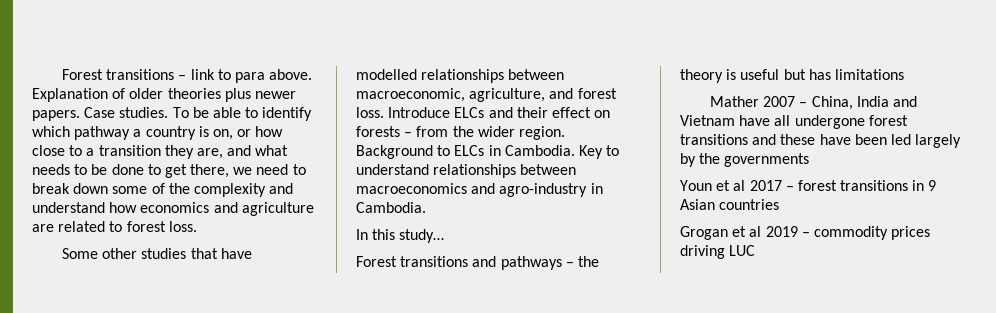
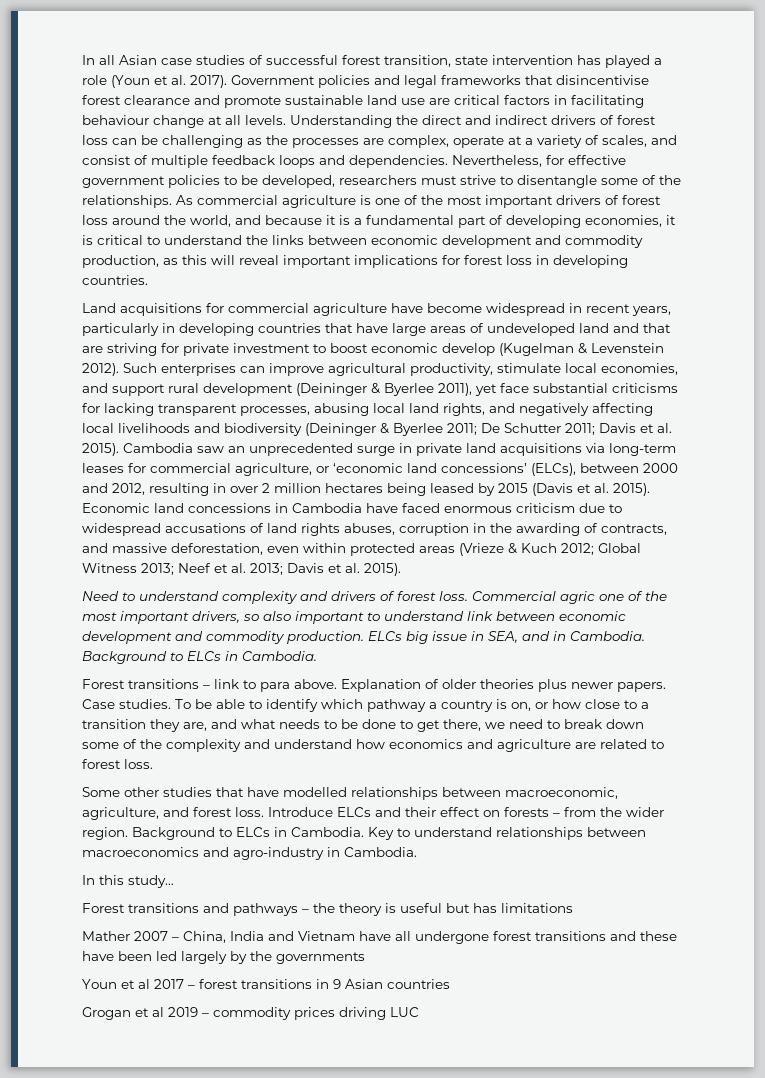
+ In all Asian case studies of successful forest transition, state intervention has played a role (Youn et al. 2017). Government policies and legal frameworks that disincentivise forest clearance and promote sustainable land use are critical factors in facilitating behaviour change at all levels. Understanding the direct and indirect drivers of forest loss can be challenging as the processes are complex, operate at a variety of scales, and consist of multiple feedback loops and dependencies. Nevertheless, for effective government policies to be developed, researchers must strive to disentangle some of the relationships. As commercial agriculture is one of the most important drivers of forest loss around the world, and because it is a fundamental part of developing economies, it is critical to understand the links between economic development and commodity production, as this will reveal important implications for forest loss in developing countries.
+ Land acquisitions for commercial agriculture have become widespread in recent years, particularly in developing countries that have large areas of undeveloped land and that are striving for private investment to boost economic develop (Kugelman & Levenstein 2012). Such enterprises can improve agricultural productivity, stimulate local economies, and support rural development (Deininger & Byerlee 2011), yet face substantial criticisms for lacking transparent processes, abusing local land rights, and negatively affecting local livelihoods and biodiversity (Deininger & Byerlee 2011; De Schutter 2011; Davis et al. 2015). Cambodia saw an unprecedented surge in private land acquisitions via long-term leases for commercial agriculture, or ‘economic land concessions’ (ELCs), between 2000 and 2012, resulting in over 2 million hectares being leased by 2015 (Davis et al. 2015). Economic land concessions in Cambodia have faced enormous criticism due to widespread accusations of land rights abuses, corruption in the awarding of contracts, and massive deforestation, even within protected areas (Vrieze & Kuch 2012; Global Witness 2013; Neef et al. 2013; Davis et al. 2015).
+ Need to understand complexity and drivers of forest loss. Commercial agric one of the most important drivers, so also important to understand link between economic development and commodity production. ELCs big issue in SEA, and in Cambodia. Background to ELCs in Cambodia.

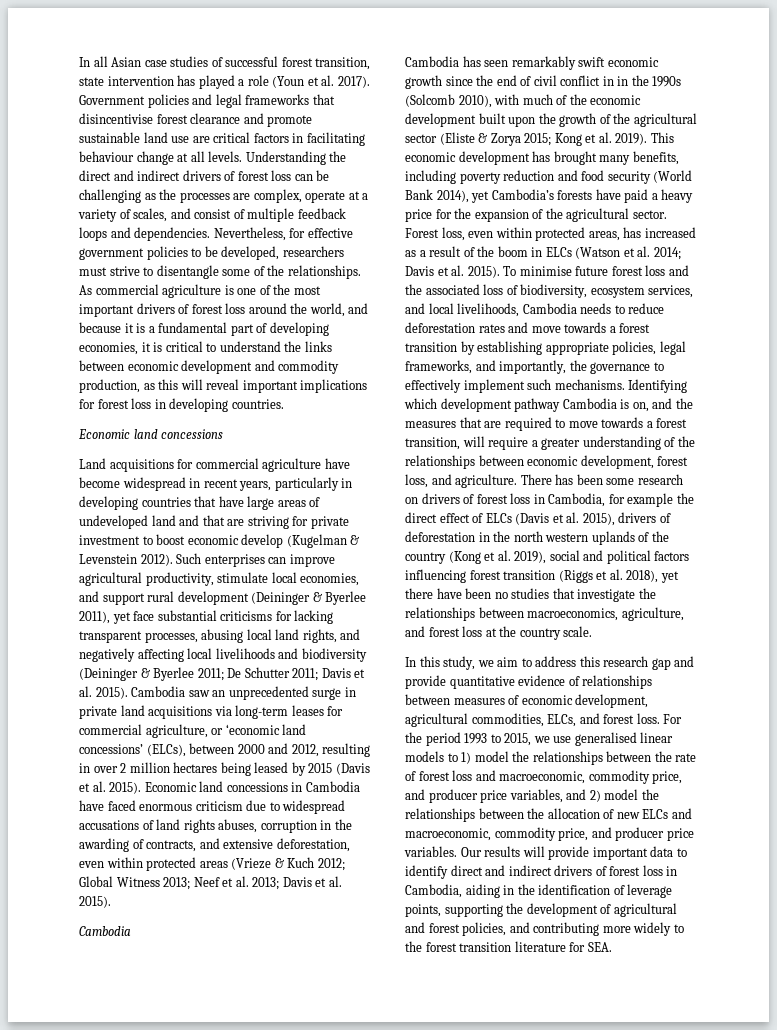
  As commercial agriculture is one of the most important drivers of forest loss around the world, and because it is a fundamental part of developing economies, it is critical to understand the links between economic development and commodity production, as this will reveal important implications for forest loss in developing countries.
+ Economic land concessions
- Economic land concessions in Cambodia have faced enormous criticism due to widespread accusations of land rights abuses, corruption in the awarding of contracts, and massive deforestation, even within protected areas (Vrieze & Kuch 2012; Global Witness 2013; Neef et al. 2013; Davis et al. 2015).
- Need to understand complexity and drivers of forest loss. Commercial agric one of the most important drivers, so also important to understand link between economic development and commodity production. ELCs big issue in SEA, and in Cambodia. Background to ELCs in Cambodia.
- Forest transitions – link to para above. Explanation of older theories plus newer papers. Case studies. To be able to identify which pathway a country is on, or how close to a transition they are, and what needs to be done to get there, we need to break down some of the complexity and understand how economics and agriculture are related to forest loss.
- Some other studies that have modelled relationships between macroeconomic, agriculture, and forest loss. Introduce ELCs and their effect on forests – from the wider region. Background to ELCs in Cambodia. Key to understand relationships between macroeconomics and agro-industry in Cambodia.
- In this study…
- Forest transitions and pathways – the theory is useful but has limitations
- Mather 2007 – China, India and Vietnam have all undergone forest transitions and these have been led largely by the governments
- Youn et al 2017 – forest transitions in 9 Asian countries
- Grogan et al 2019 – commodity prices driving LUC
+ Economic land concessions in Cambodia have faced enormous criticism due to widespread accusations of land rights abuses, corruption in the awarding of contracts, and extensive deforestation, even within protected areas (Vrieze & Kuch 2012; Global Witness 2013; Neef et al. 2013; Davis et al. 2015).
+ Cambodia
+ Cambodia has seen remarkably swift economic growth since the end of civil conflict in in the 1990s (Solcomb 2010), with much of the economic development built upon the growth of the agricultural sector (Eliste & Zorya 2015; Kong et al. 2019). This economic development has brought many benefits, including poverty reduction and food security (World Bank 2014), yet Cambodia’s forests have paid a heavy price for the expansion of the agricultural sector. Forest loss, even within protected areas, has increased as a result of the boom in ELCs (Watson et al. 2014; Davis et al. 2015). To minimise future forest loss and the associated loss of biodiversity, ecosystem services, and local livelihoods, Cambodia needs to reduce deforestation rates and move towards a forest transition by establishing appropriate policies, legal frameworks, and importantly, the governance to effectively implement such mechanisms. Identifying which development pathway Cambodia is on, and the measures that are required to move towards a forest transition, will require a greater understanding of the relationships between economic development, forest loss, and agriculture. There has been some research on drivers of forest loss in Cambodia, for example the direct effect of ELCs (Davis et al. 2015), drivers of deforestation in the north western uplands of the country (Kong et al. 2019), social and political factors influencing forest transition (Riggs et al. 2018), yet there have been no studies that investigate the relationships between macroeconomics, agriculture, and forest loss at the country scale.
+ In this study, we aim to address this research gap and provide quantitative evidence of relationships between measures of economic development, agricultural commodities, ELCs, and forest loss. For the period 1993 to 2015, we use generalised linear models to 1) model the relationships between the rate of forest loss and macroeconomic, commodity price, and producer price variables, and 2) model the relationships between the allocation of new ELCs and macroeconomic, commodity price, and producer price variables. Our results will provide important data to identify direct and indirect drivers of forest loss in Cambodia, aiding in the identification of leverage points, supporting the development of agricultural and forest policies, and contributing more widely to the forest transition literature for SEA.

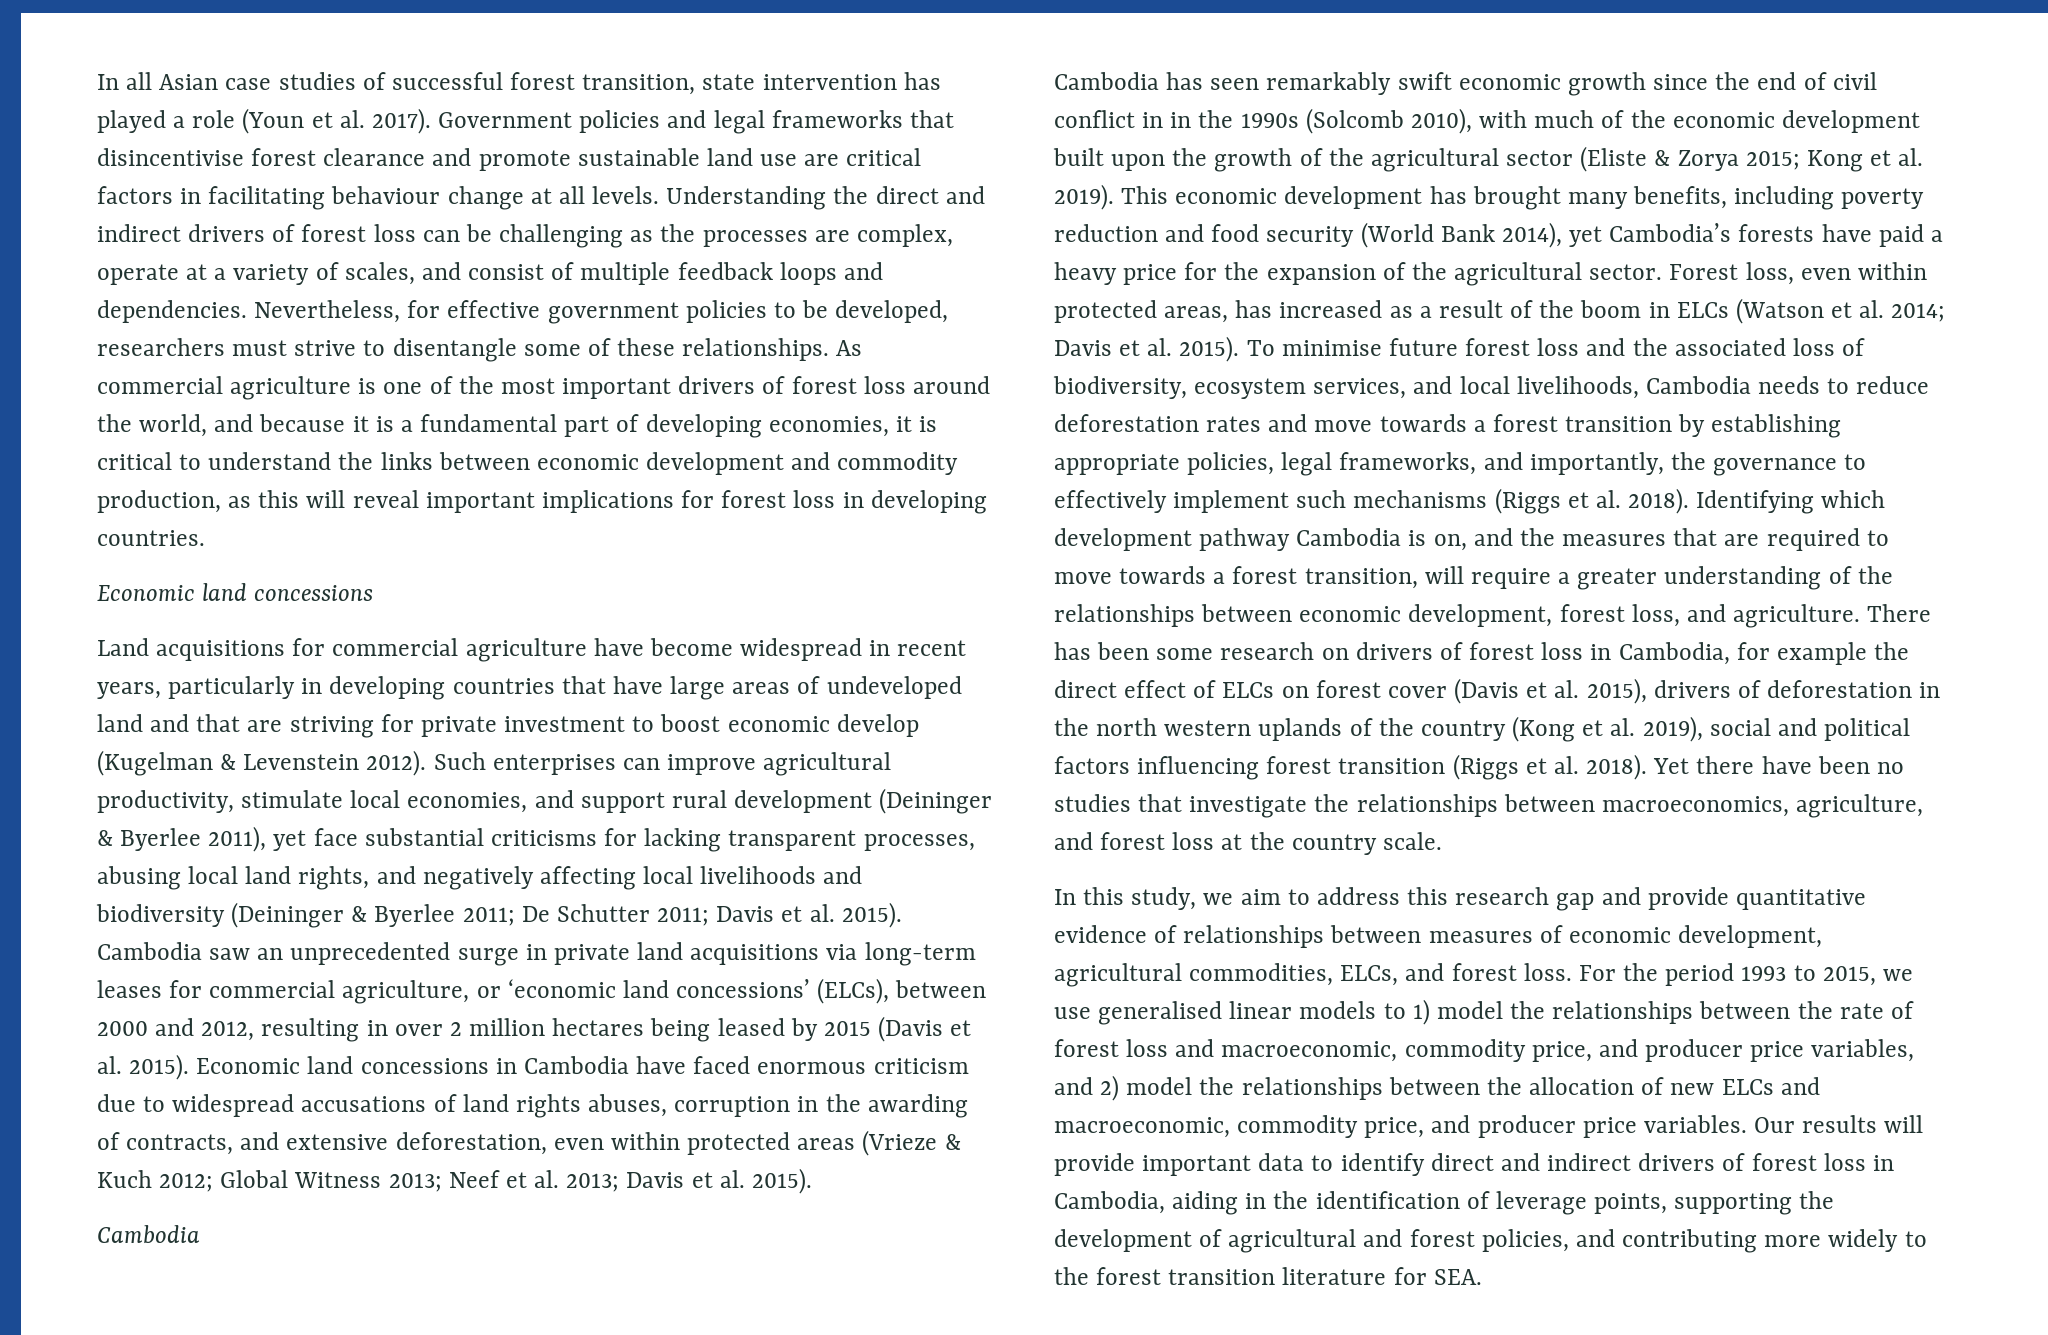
- Nevertheless, for effective government policies to be developed, researchers must strive to disentangle some of the relationships.
+ Nevertheless, for effective government policies to be developed, researchers must strive to disentangle some of these relationships.
- To minimise future forest loss and the associated loss of biodiversity, ecosystem services, and local livelihoods, Cambodia needs to reduce deforestation rates and move towards a forest transition by establishing appropriate policies, legal frameworks, and importantly, the governance to effectively implement such mechanisms.
+ To minimise future forest loss and the associated loss of biodiversity, ecosystem services, and local livelihoods, Cambodia needs to reduce deforestation rates and move towards a forest transition by establishing appropriate policies, legal frameworks, and importantly, the governance to effectively implement such mechanisms (Riggs et al. 2018).
- There has been some research on drivers of forest loss in Cambodia, for example the direct effect of ELCs (Davis et al. 2015), drivers of deforestation in the north western uplands of the country (Kong et al. 2019), social and political factors influencing forest transition (Riggs et al. 2018), yet there have been no studies that investigate the relationships between macroeconomics, agriculture, and forest loss at the country scale.
+ There has been some research on drivers of forest loss in Cambodia, for example the direct effect of ELCs on forest cover (Davis et al. 2015), drivers of deforestation in the north western uplands of the country (Kong et al. 2019), social and political factors influencing forest transition (Riggs et al. 2018). Yet there have been no studies that investigate the relationships between macroeconomics, agriculture, and forest loss at the country scale.

